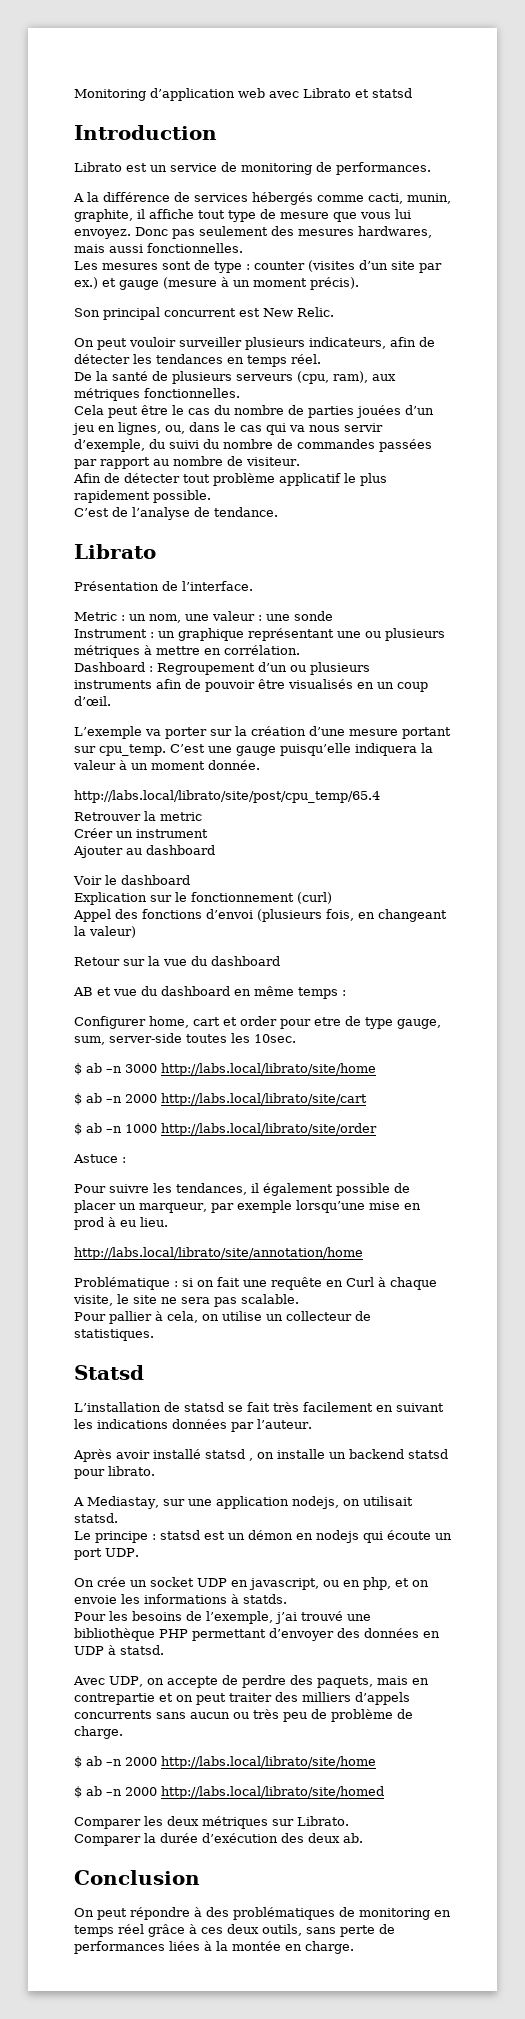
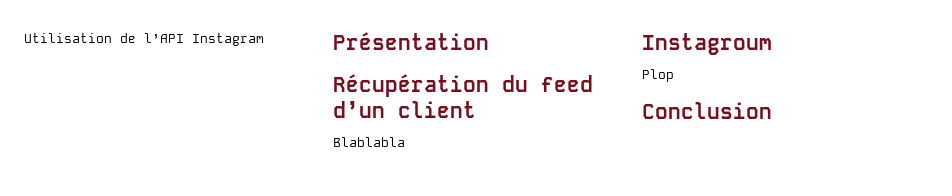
- Monitoring d’application web avec Librato et statsd
- Introduction
- Librato est un service de monitoring de performances.
- A la différence de services hébergés comme cacti, munin, graphite, il affiche tout type de mesure que vous lui envoyez. Donc pas seulement des mesures hardwares, mais aussi fonctionnelles.
- Les mesures sont de type : counter (visites d’un site par ex.) et gauge (mesure à un moment précis).
- Son principal concurrent est New Relic.
- On peut vouloir surveiller plusieurs indicateurs, afin de détecter les tendances en temps réel.
- De la santé de plusieurs serveurs (cpu, ram), aux métriques fonctionnelles.
- Cela peut être le cas du nombre de parties jouées d’un jeu en lignes, ou, dans le cas qui va nous servir d’exemple, du suivi du nombre de commandes passées par rapport au nombre de visiteur.
- Afin de détecter tout problème applicatif le plus rapidement possible.
- C’est de l’analyse de tendance.
- Librato
- Présentation de l’interface.
- Metric : un nom, une valeur : une sonde
- Instrument : un graphique représentant une ou plusieurs métriques à mettre en corrélation.
- Dashboard : Regroupement d’un ou plusieurs instruments afin de pouvoir être visualisés en un coup d’œil.
- L’exemple va porter sur la création d’une mesure portant sur cpu_temp. C’est une gauge puisqu’elle indiquera la valeur à un moment donnée.
- http://labs.local/librato/site/post/cpu_temp/65.4
- Retrouver la metric
- Créer un instrument
- Ajouter au dashboard
- Voir le dashboard
- Explication sur le fonctionnement (curl)
- Appel des fonctions d’envoi (plusieurs fois, en changeant la valeur)
- Retour sur la vue du dashboard
- AB et vue du dashboard en même temps :
- Configurer home, cart et order pour etre de type gauge, sum, server-side toutes les 10sec.
- $ ab –n 3000 http://labs.local/librato/site/home
- $ ab –n 2000 http://labs.local/librato/site/cart
- $ ab –n 1000 http://labs.local/librato/site/order
- Astuce :
- Pour suivre les tendances, il également possible de placer un marqueur, par exemple lorsqu’une mise en prod à eu lieu.
- http://labs.local/librato/site/annotation/home
- Problématique : si on fait une requête en Curl à chaque visite, le site ne sera pas scalable.
- Pour pallier à cela, on utilise un collecteur de statistiques.
- Statsd
- L’installation de statsd se fait très facilement en suivant les indications données par l’auteur.
- Après avoir installé statsd , on installe un backend statsd pour librato.
- A Mediastay, sur une application nodejs, on utilisait statsd.
- Le principe : statsd est un démon en nodejs qui écoute un port UDP.
- On crée un socket UDP en javascript, ou en php, et on envoie les informations à statds.
- Pour les besoins de l’exemple, j’ai trouvé une bibliothèque PHP permettant d’envoyer des données en UDP à statsd.
- Avec UDP, on accepte de perdre des paquets, mais en contrepartie et on peut traiter des milliers d’appels concurrents sans aucun ou très peu de problème de charge.
- $ ab –n 2000 http://labs.local/librato/site/home
- $ ab –n 2000 http://labs.local/librato/site/homed
- Comparer les deux métriques sur Librato.
- Comparer la durée d’exécution des deux ab.
+ Utilisation de l’API Instagram
+ Présentation
+ Récupération du feed d’un client
+ Blablabla
+ Instagroum
+ Plop
  Conclusion
- On peut répondre à des problématiques de monitoring en temps réel grâce à ces deux outils, sans perte de performances liées à la montée en charge.

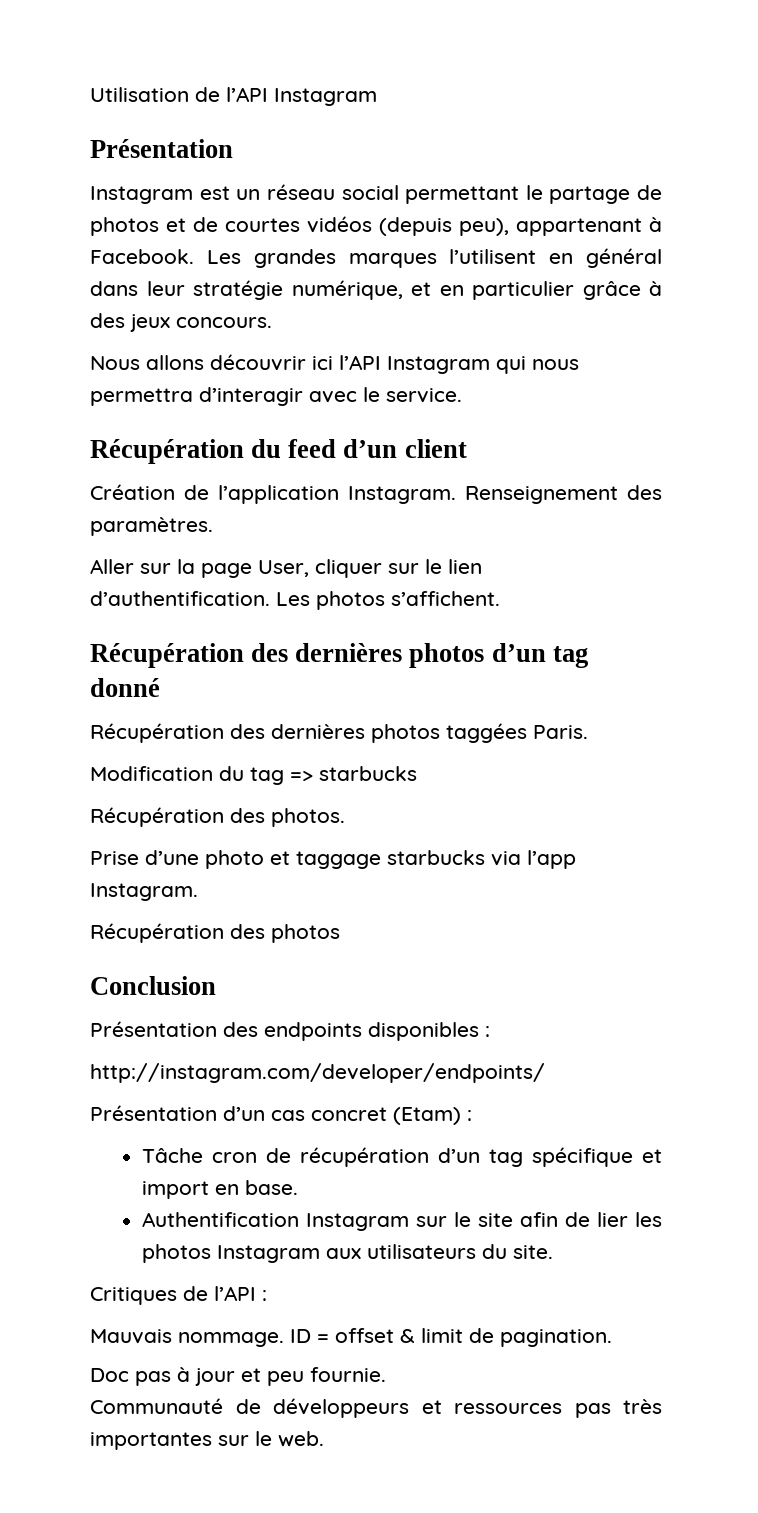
+ Instagram est un réseau social permettant le partage de photos et de courtes vidéos (depuis peu), appartenant à Facebook. Les grandes marques l’utilisent en général dans leur stratégie numérique, et en particulier grâce à des jeux concours.
+ Nous allons découvrir ici l’API Instagram qui nous permettra d’interagir avec le service.
- Blablabla
- Instagroum
- Plop
+ Création de l’application Instagram. Renseignement des paramètres.
+ Aller sur la page User, cliquer sur le lien d’authentification. Les photos s’affichent.
+ Récupération des dernières photos d’un tag donné
+ Récupération des dernières photos taggées Paris.
+ Modification du tag => starbucks
+ Récupération des photos.
+ Prise d’une photo et taggage starbucks via l’app Instagram.
+ Récupération des photos
  Conclusion
+ Présentation des endpoints disponibles :
+ http://instagram.com/developer/endpoints/
+ Présentation d’un cas concret (Etam) :
+ Tâche cron de récupération d’un tag spécifique et import en base.
+ Authentification Instagram sur le site afin de lier les photos Instagram aux utilisateurs du site.
+ Critiques de l’API :
+ Mauvais nommage. ID = offset & limit de pagination.
+ Doc pas à jour et peu fournie.
+ Communauté de développeurs et ressources pas très importantes sur le web.

